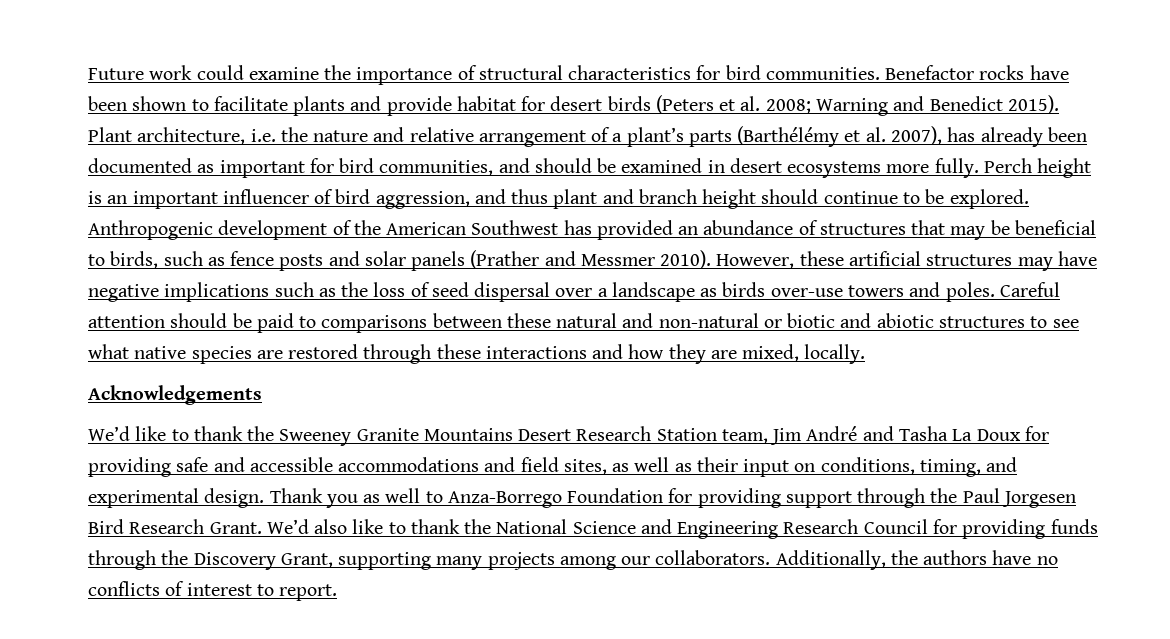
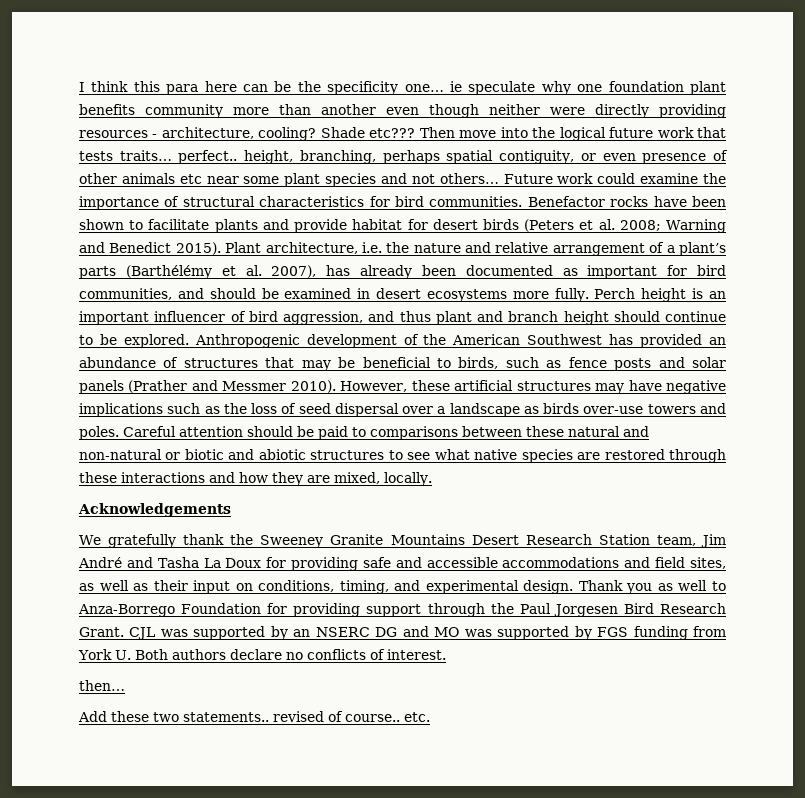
+ I think this para here can be the specificity one… ie speculate why one foundation plant benefits community more than another even though neither were directly providing resources - architecture, cooling? Shade etc??? Then move into the logical future work that tests traits… perfect.. height, branching, perhaps spatial contiguity, or even presence of other animals etc near some plant species and not others…
- We’d like to thank the Sweeney Granite Mountains Desert Research Station team, Jim André and Tasha La Doux for providing safe and accessible accommodations and field sites, as well as their input on conditions, timing, and experimental design.
+ We gratefully thank the Sweeney Granite Mountains Desert Research Station team, Jim André and Tasha La Doux for providing safe and accessible accommodations and field sites, as well as their input on conditions, timing, and experimental design.
- We’d also like to thank the National Science and Engineering Research Council for providing funds through the Discovery Grant, supporting many projects among our collaborators. Additionally, the authors have no conflicts of interest to report.
+ CJL was supported by an NSERC DG and MO was supported by FGS funding from York U. Both authors declare no conflicts of interest.
+ then…
+ Add these two statements.. revised of course.. etc.

